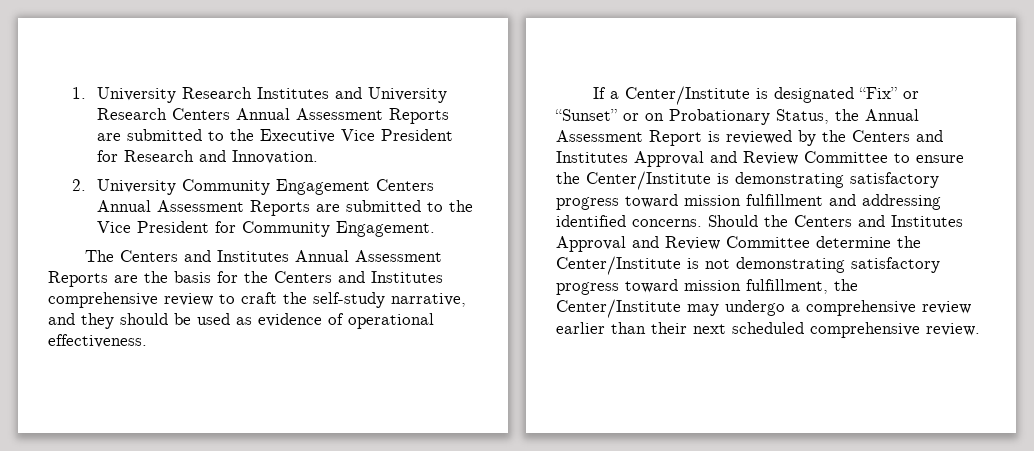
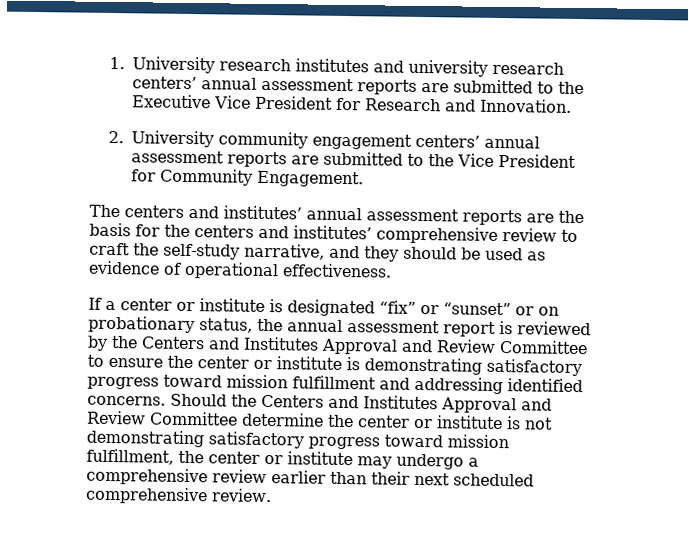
- 1. University Research Institutes and University Research Centers Annual Assessment Reports are submitted to the Executive Vice President for Research and Innovation.
+ 1. University research institutes and university research centers’ annual assessment reports are submitted to the Executive Vice President for Research and Innovation.
- 2. University Community Engagement Centers Annual Assessment Reports are submitted to the Vice President for Community Engagement.
+ 2. University community engagement centers’ annual assessment reports are submitted to the Vice President for Community Engagement.
- The Centers and Institutes Annual Assessment Reports are the basis for the Centers and Institutes comprehensive review to craft the self-study narrative, and they should be used as evidence of operational effectiveness.
+ The centers and institutes’ annual assessment reports are the basis for the centers and institutes’ comprehensive review to craft the self-study narrative, and they should be used as evidence of operational effectiveness.
- If a Center/Institute is designated “Fix” or “Sunset” or on Probationary Status, the Annual Assessment Report is reviewed by the Centers and Institutes Approval and Review Committee to ensure the Center/Institute is demonstrating satisfactory progress toward mission fulfillment and addressing identified concerns.
+ If a center or institute is designated “fix” or “sunset” or on probationary status, the annual assessment report is reviewed by the Centers and Institutes Approval and Review Committee to ensure the center or institute is demonstrating satisfactory progress toward mission fulfillment and addressing identified concerns.
- Should the Centers and Institutes Approval and Review Committee determine the Center/Institute is not demonstrating satisfactory progress toward mission fulfillment, the Center/Institute may undergo a comprehensive review earlier than their next scheduled comprehensive review.
+ Should the Centers and Institutes Approval and Review Committee determine the center or institute is not demonstrating satisfactory progress toward mission fulfillment, the center or institute may undergo a comprehensive review earlier than their next scheduled comprehensive review.

